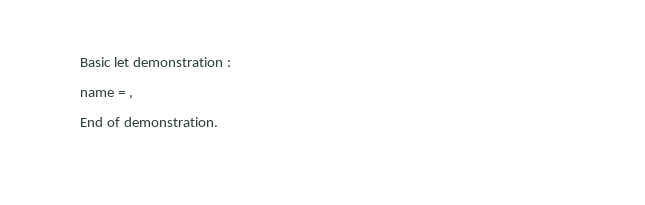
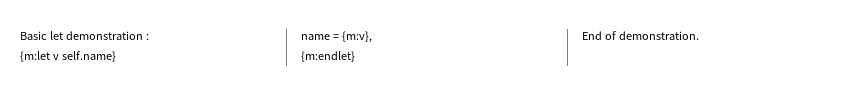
+ {m:let v self.name}
- name = ,
+ name = {m:v},
+ {m:endlet}

